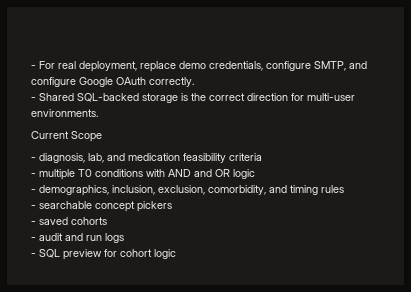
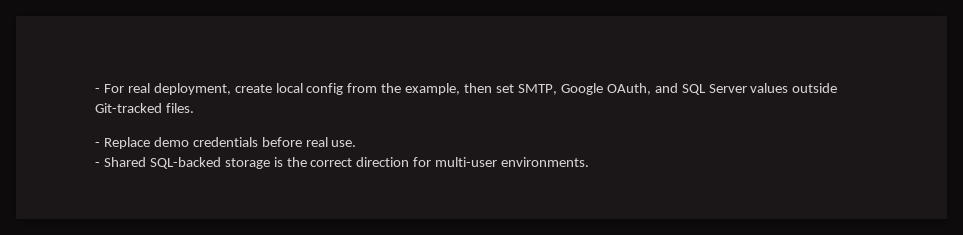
- - For real deployment, replace demo credentials, configure SMTP, and configure Google OAuth correctly.
+ - For real deployment, create local config from the example, then set SMTP, Google OAuth, and SQL Server values outside Git-tracked files.
+ - Replace demo credentials before real use.
- Current Scope
- - diagnosis, lab, and medication feasibility criteria
- - multiple T0 conditions with AND and OR logic
- - demographics, inclusion, exclusion, comorbidity, and timing rules
- - searchable concept pickers
- - saved cohorts
- - audit and run logs
- - SQL preview for cohort logic

